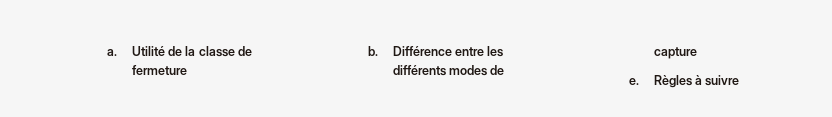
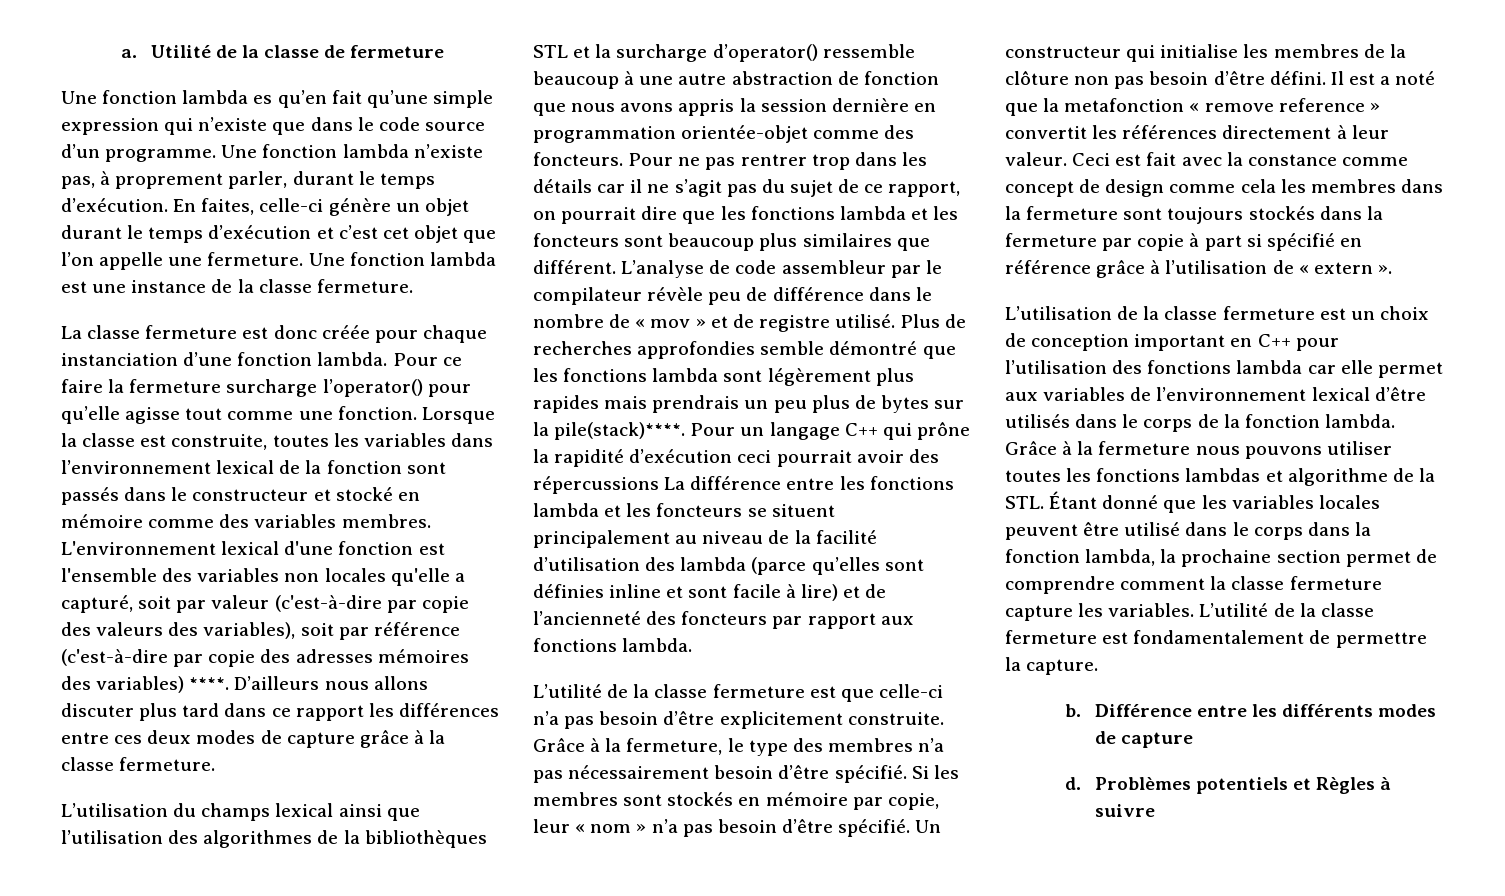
+ Une fonction lambda es qu’en fait qu’une simple expression qui n’existe que dans le code source d’un programme. Une fonction lambda n’existe pas, à proprement parler, durant le temps d’exécution. En faites, celle-ci génère un objet durant le temps d’exécution et c’est cet objet que l’on appelle une fermeture. Une fonction lambda est une instance de la classe fermeture.
+ La classe fermeture est donc créée pour chaque instanciation d’une fonction lambda. Pour ce faire la fermeture surcharge l’operator() pour qu’elle agisse tout comme une fonction. Lorsque la classe est construite, toutes les variables dans l’environnement lexical de la fonction sont passés dans le constructeur et stocké en mémoire comme des variables membres. L'environnement lexical d'une fonction est l'ensemble des variables non locales qu'elle a capturé, soit par valeur (c'est-à-dire par copie des valeurs des variables), soit par référence (c'est-à-dire par copie des adresses mémoires des variables) ****. D’ailleurs nous allons discuter plus tard dans ce rapport les différences entre ces deux modes de capture grâce à la classe fermeture.
+ L’utilisation du champs lexical ainsi que l’utilisation des algorithmes de la bibliothèques STL et la surcharge d’operator() ressemble beaucoup à une autre abstraction de fonction que nous avons appris la session dernière en programmation orientée-objet comme des foncteurs. Pour ne pas rentrer trop dans les détails car il ne s’agit pas du sujet de ce rapport, on pourrait dire que les fonctions lambda et les foncteurs sont beaucoup plus similaires que différent. L’analyse de code assembleur par le compilateur révèle peu de différence dans le nombre de « mov » et de registre utilisé. Plus de recherches approfondies semble démontré que les fonctions lambda sont légèrement plus rapides mais prendrais un peu plus de bytes sur la pile(stack)****. Pour un langage C++ qui prône la rapidité d’exécution ceci pourrait avoir des répercussions La différence entre les fonctions lambda et les foncteurs se situent principalement au niveau de la facilité d’utilisation des lambda (parce qu’elles sont définies inline et sont facile à lire) et de l’ancienneté des foncteurs par rapport aux fonctions lambda.
+ L’utilité de la classe fermeture est que celle-ci n’a pas besoin d’être explicitement construite. Grâce à la fermeture, le type des membres n’a pas nécessairement besoin d’être spécifié. Si les membres sont stockés en mémoire par copie, leur « nom » n’a pas besoin d’être spécifié. Un constructeur qui initialise les membres de la clôture non pas besoin d’être défini. Il est a noté que la metafonction « remove reference » convertit les références directement à leur valeur. Ceci est fait avec la constance comme concept de design comme cela les membres dans la fermeture sont toujours stockés dans la fermeture par copie à part si spécifié en référence grâce à l’utilisation de « extern ».
+ L’utilisation de la classe fermeture est un choix de conception important en C++ pour l’utilisation des fonctions lambda car elle permet aux variables de l’environnement lexical d’être utilisés dans le corps de la fonction lambda. Grâce à la fermeture nous pouvons utiliser toutes les fonctions lambdas et algorithme de la STL. Étant donné que les variables locales peuvent être utilisé dans le corps dans la fonction lambda, la prochaine section permet de comprendre comment la classe fermeture capture les variables. L’utilité de la classe fermeture est fondamentalement de permettre la capture.
- e. Règles à suivre
+ d. Problèmes potentiels et Règles à suivre

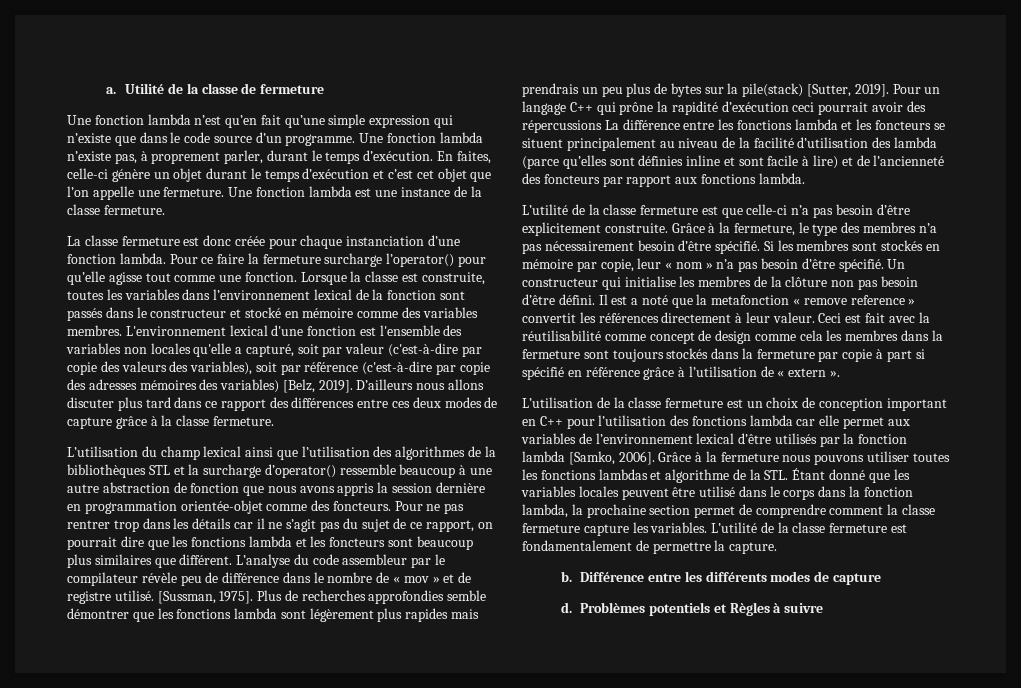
- Une fonction lambda es qu’en fait qu’une simple expression qui n’existe que dans le code source d’un programme.
+ Une fonction lambda n’est qu’en fait qu’une simple expression qui n’existe que dans le code source d’un programme.
- L'environnement lexical d'une fonction est l'ensemble des variables non locales qu'elle a capturé, soit par valeur (c'est-à-dire par copie des valeurs des variables), soit par référence (c'est-à-dire par copie des adresses mémoires des variables) ****.
+ L'environnement lexical d'une fonction est l'ensemble des variables non locales qu'elle a capturé, soit par valeur (c'est-à-dire par copie des valeurs des variables), soit par référence (c'est-à-dire par copie des adresses mémoires des variables) [Belz, 2019].
- D’ailleurs nous allons discuter plus tard dans ce rapport les différences entre ces deux modes de capture grâce à la classe fermeture.
+ D’ailleurs nous allons discuter plus tard dans ce rapport des différences entre ces deux modes de capture grâce à la classe fermeture.
- L’utilisation du champs lexical ainsi que l’utilisation des algorithmes de la bibliothèques STL et la surcharge d’operator() ressemble beaucoup à une autre abstraction de fonction que nous avons appris la session dernière en programmation orientée-objet comme des foncteurs.
+ L’utilisation du champ lexical ainsi que l’utilisation des algorithmes de la bibliothèques STL et la surcharge d’operator() ressemble beaucoup à une autre abstraction de fonction que nous avons appris la session dernière en programmation orientée-objet comme des foncteurs.
- L’analyse de code assembleur par le compilateur révèle peu de différence dans le nombre de « mov » et de registre utilisé.
+ L’analyse du code assembleur par le compilateur révèle peu de différence dans le nombre de « mov » et de registre utilisé.
+ [Sussman, 1975].
- Plus de recherches approfondies semble démontré que les fonctions lambda sont légèrement plus rapides mais prendrais un peu plus de bytes sur la pile(stack)****.
+ Plus de recherches approfondies semble démontrer que les fonctions lambda sont légèrement plus rapides mais prendrais un peu plus de bytes sur la pile(stack) [Sutter, 2019].
- Ceci est fait avec la constance comme concept de design comme cela les membres dans la fermeture sont toujours stockés dans la fermeture par copie à part si spécifié en référence grâce à l’utilisation de « extern ».
+ Ceci est fait avec la réutilisabilité comme concept de design comme cela les membres dans la fermeture sont toujours stockés dans la fermeture par copie à part si spécifié en référence grâce à l’utilisation de « extern ».
- L’utilisation de la classe fermeture est un choix de conception important en C++ pour l’utilisation des fonctions lambda car elle permet aux variables de l’environnement lexical d’être utilisés dans le corps de la fonction lambda.
+ L’utilisation de la classe fermeture est un choix de conception important en C++ pour l’utilisation des fonctions lambda car elle permet aux variables de l’environnement lexical d’être utilisés par la fonction lambda [Samko, 2006].

